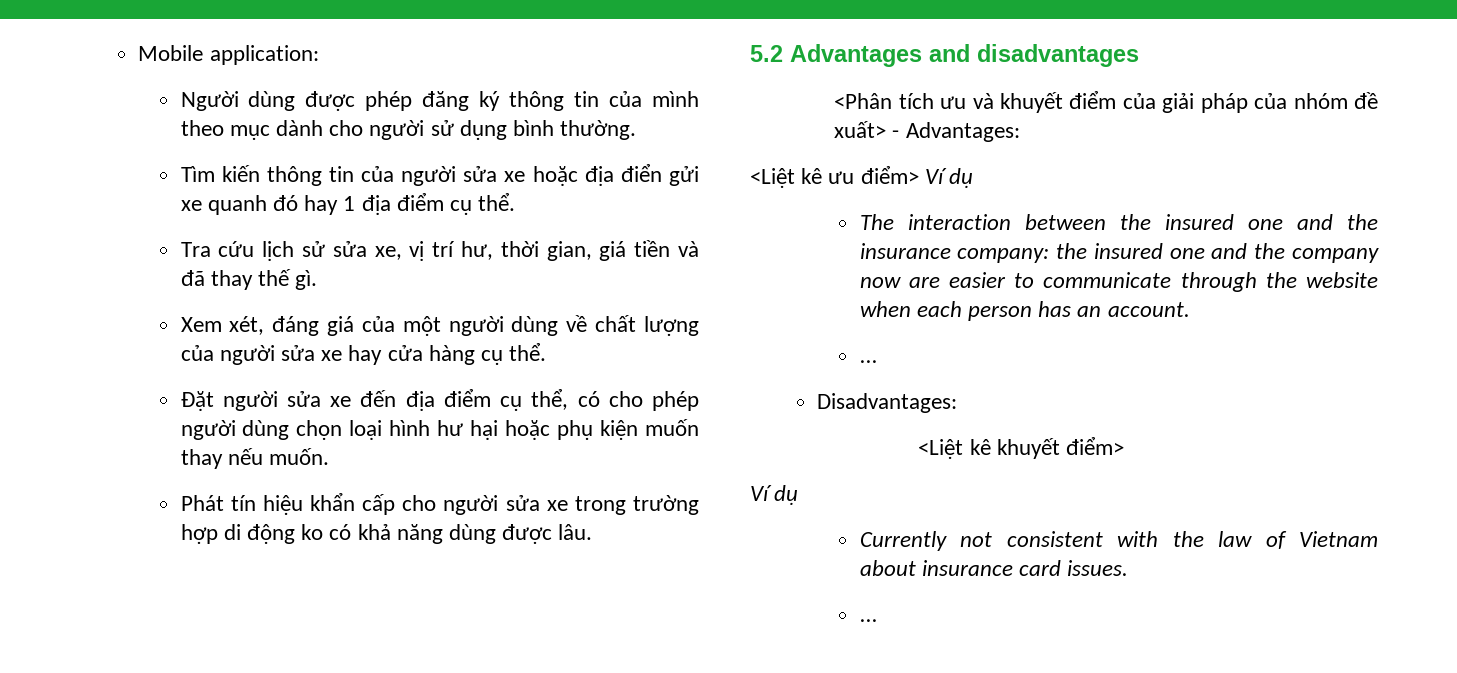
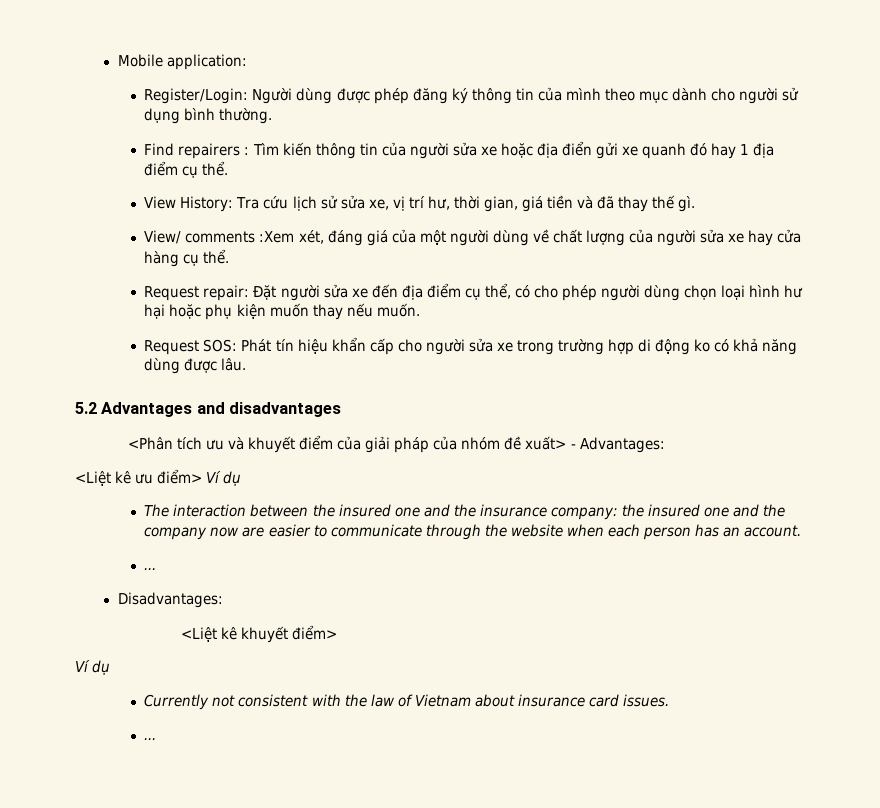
- Người dùng được phép đăng ký thông tin của mình theo mục dành cho người sử dụng bình thường.
+ Register/Login: Người dùng được phép đăng ký thông tin của mình theo mục dành cho người sử dụng bình thường.
- Tìm kiến thông tin của người sửa xe hoặc địa điển gửi xe quanh đó hay 1 địa điểm cụ thể.
+ Find repairers : Tìm kiến thông tin của người sửa xe hoặc địa điển gửi xe quanh đó hay 1 địa điểm cụ thể.
- Tra cứu lịch sử sửa xe, vị trí hư, thời gian, giá tiền và đã thay thế gì.
+ View History: Tra cứu lịch sử sửa xe, vị trí hư, thời gian, giá tiền và đã thay thế gì.
- Xem xét, đáng giá của một người dùng về chất lượng của người sửa xe hay cửa hàng cụ thể.
+ View/ comments :Xem xét, đáng giá của một người dùng về chất lượng của người sửa xe hay cửa hàng cụ thể.
- Đặt người sửa xe đến địa điểm cụ thể, có cho phép người dùng chọn loại hình hư hại hoặc phụ kiện muốn thay nếu muốn.
+ Request repair: Đặt người sửa xe đến địa điểm cụ thể, có cho phép người dùng chọn loại hình hư hại hoặc phụ kiện muốn thay nếu muốn.
- Phát tín hiệu khẩn cấp cho người sửa xe trong trường hợp di động ko có khả năng dùng được lâu.
+ Request SOS: Phát tín hiệu khẩn cấp cho người sửa xe trong trường hợp di động ko có khả năng dùng được lâu.

